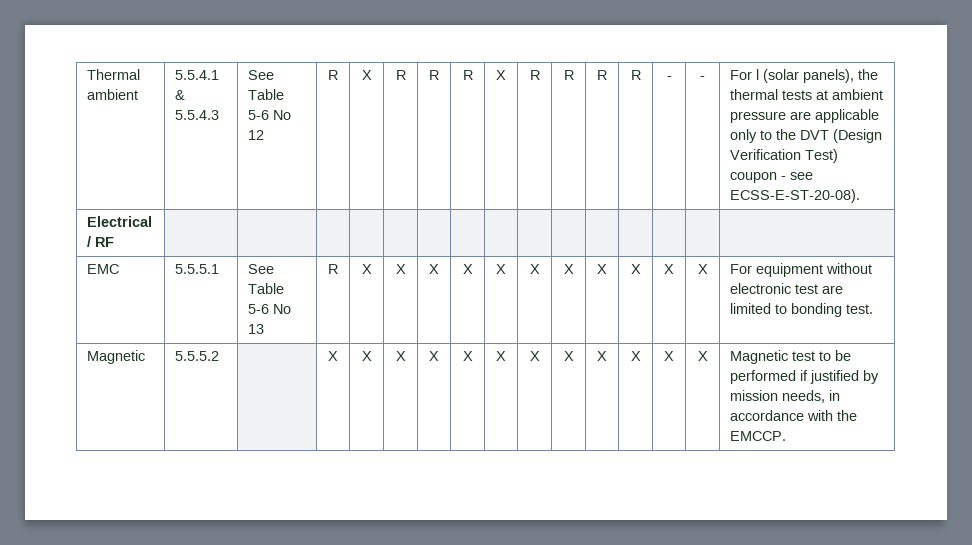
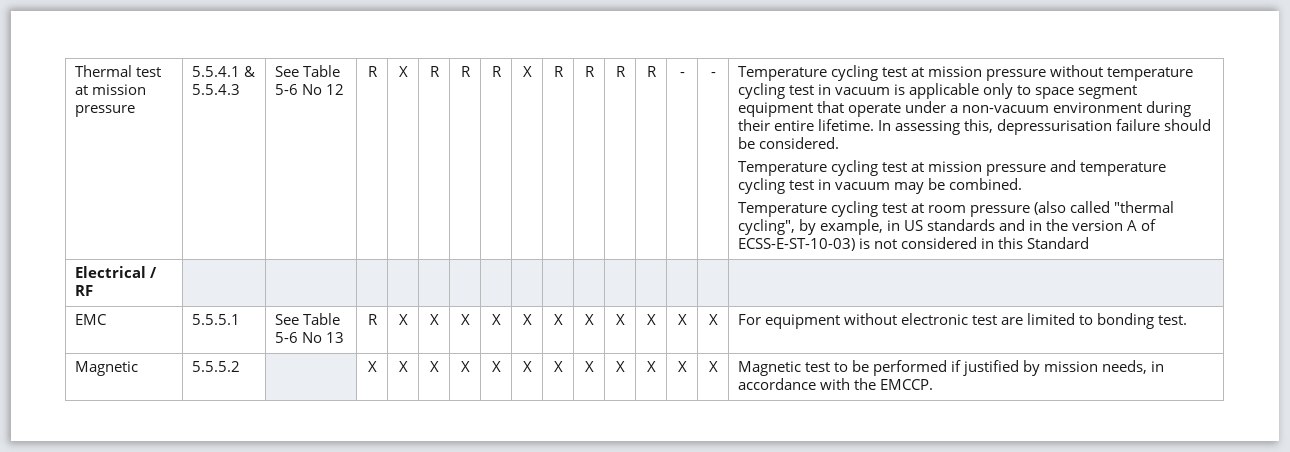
- Thermal ambient
+ Thermal test at mission pressure
- For l (solar panels), the thermal tests at ambient pressure are applicable only to the DVT (Design Verification Test) coupon - see ECSS-E-ST-20-08).
+ Temperature cycling test at mission pressure without temperature cycling test in vacuum is applicable only to space segment equipment that operate under a non-vacuum environment during their entire lifetime. In assessing this, depressurisation failure should be considered.
+ Temperature cycling test at mission pressure and temperature cycling test in vacuum may be combined.
+ Temperature cycling test at room pressure (also called "thermal cycling", by example, in US standards and in the version A of ECSS-E-ST-10-03) is not considered in this Standard

